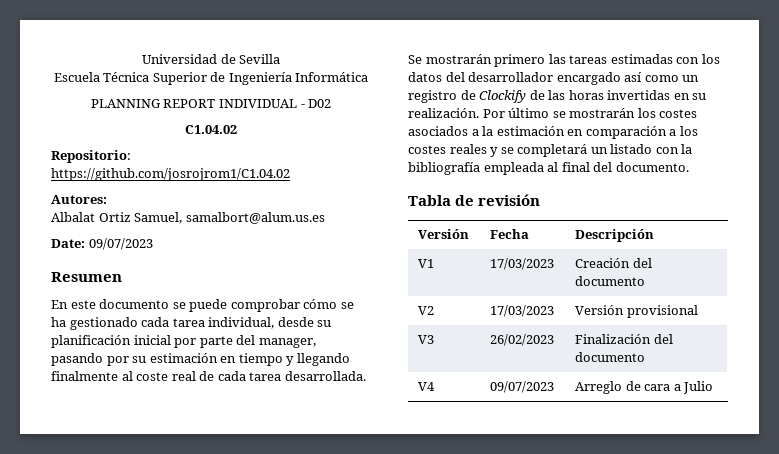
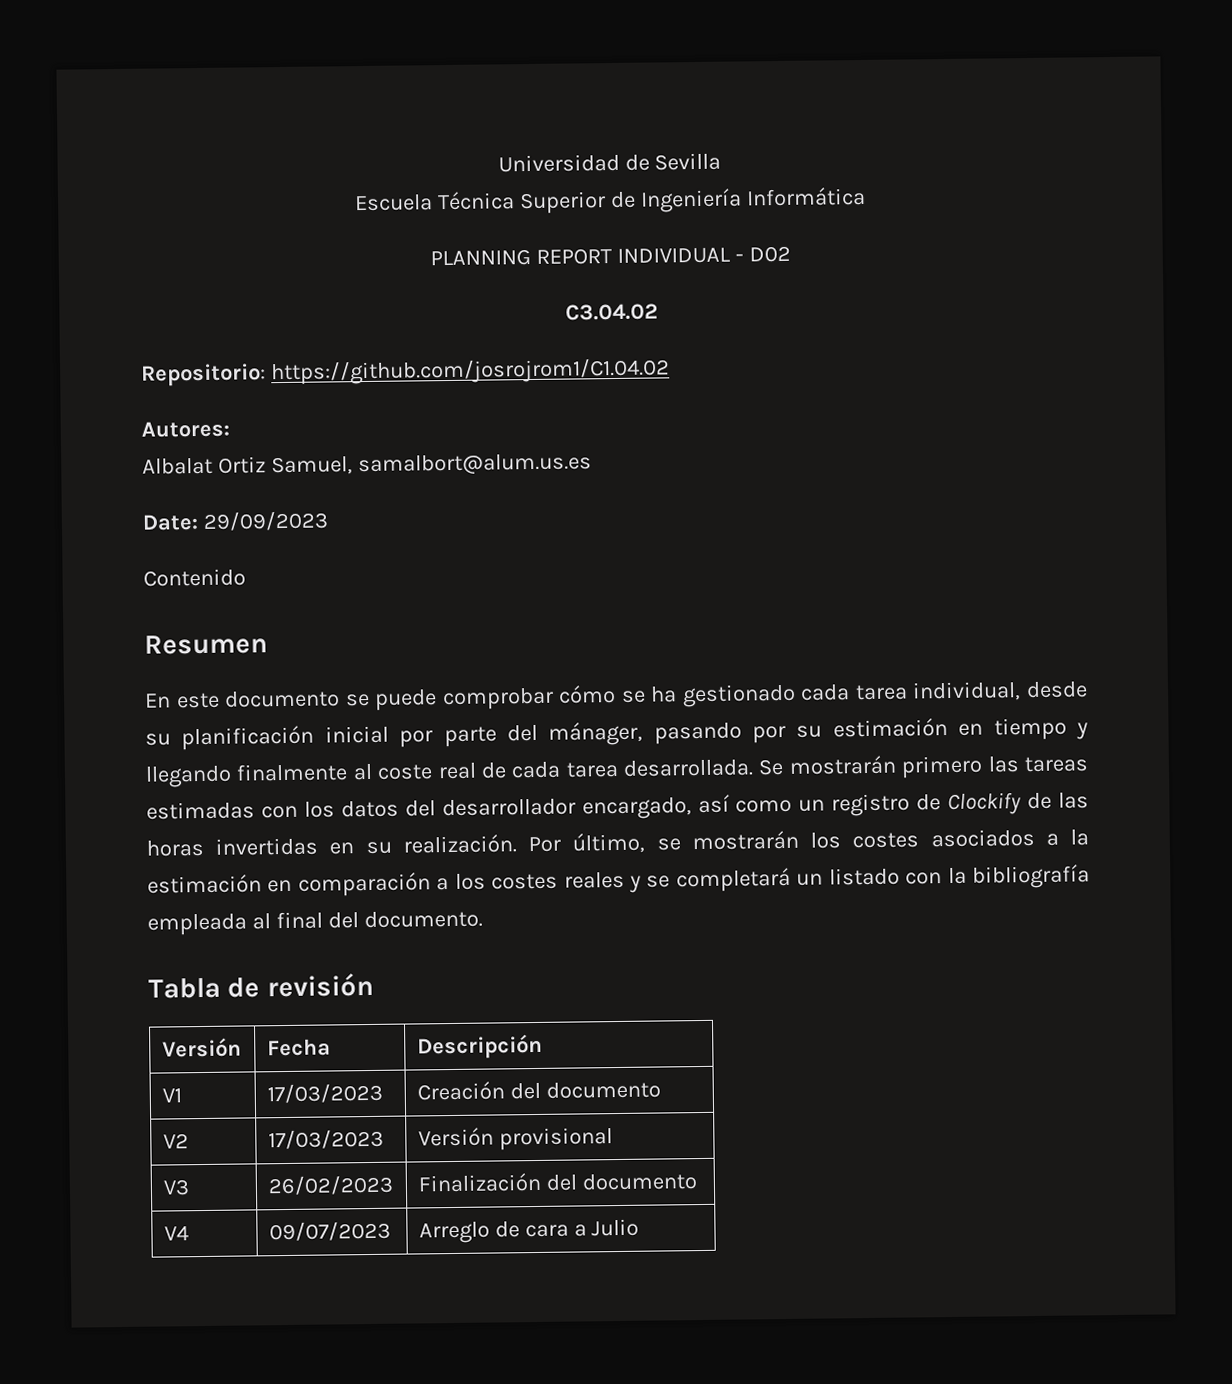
- C1.04.02
+ C3.04.02
- Date: 09/07/2023
+ Date: 29/09/2023
+ Contenido
- En este documento se puede comprobar cómo se ha gestionado cada tarea individual, desde su planificación inicial por parte del manager, pasando por su estimación en tiempo y llegando finalmente al coste real de cada tarea desarrollada.
+ En este documento se puede comprobar cómo se ha gestionado cada tarea individual, desde su planificación inicial por parte del mánager, pasando por su estimación en tiempo y llegando finalmente al coste real de cada tarea desarrollada.
- Se mostrarán primero las tareas estimadas con los datos del desarrollador encargado así como un registro de Clockify de las horas invertidas en su realización.
+ Se mostrarán primero las tareas estimadas con los datos del desarrollador encargado, así como un registro de Clockify de las horas invertidas en su realización.
- Por último se mostrarán los costes asociados a la estimación en comparación a los costes reales y se completará un listado con la bibliografía empleada al final del documento.
+ Por último, se mostrarán los costes asociados a la estimación en comparación a los costes reales y se completará un listado con la bibliografía empleada al final del documento.

